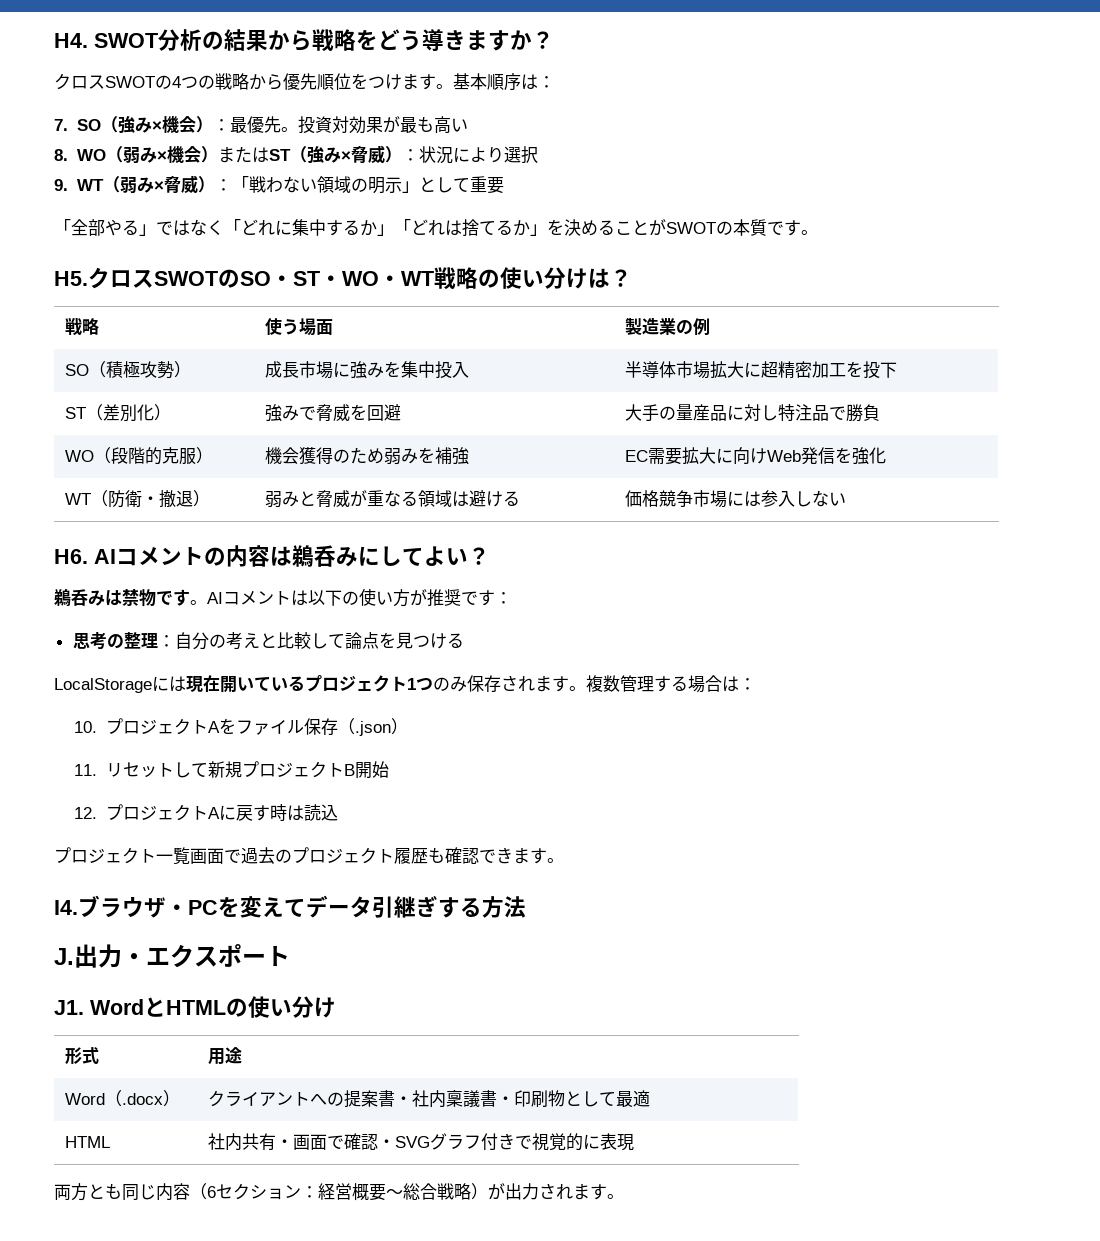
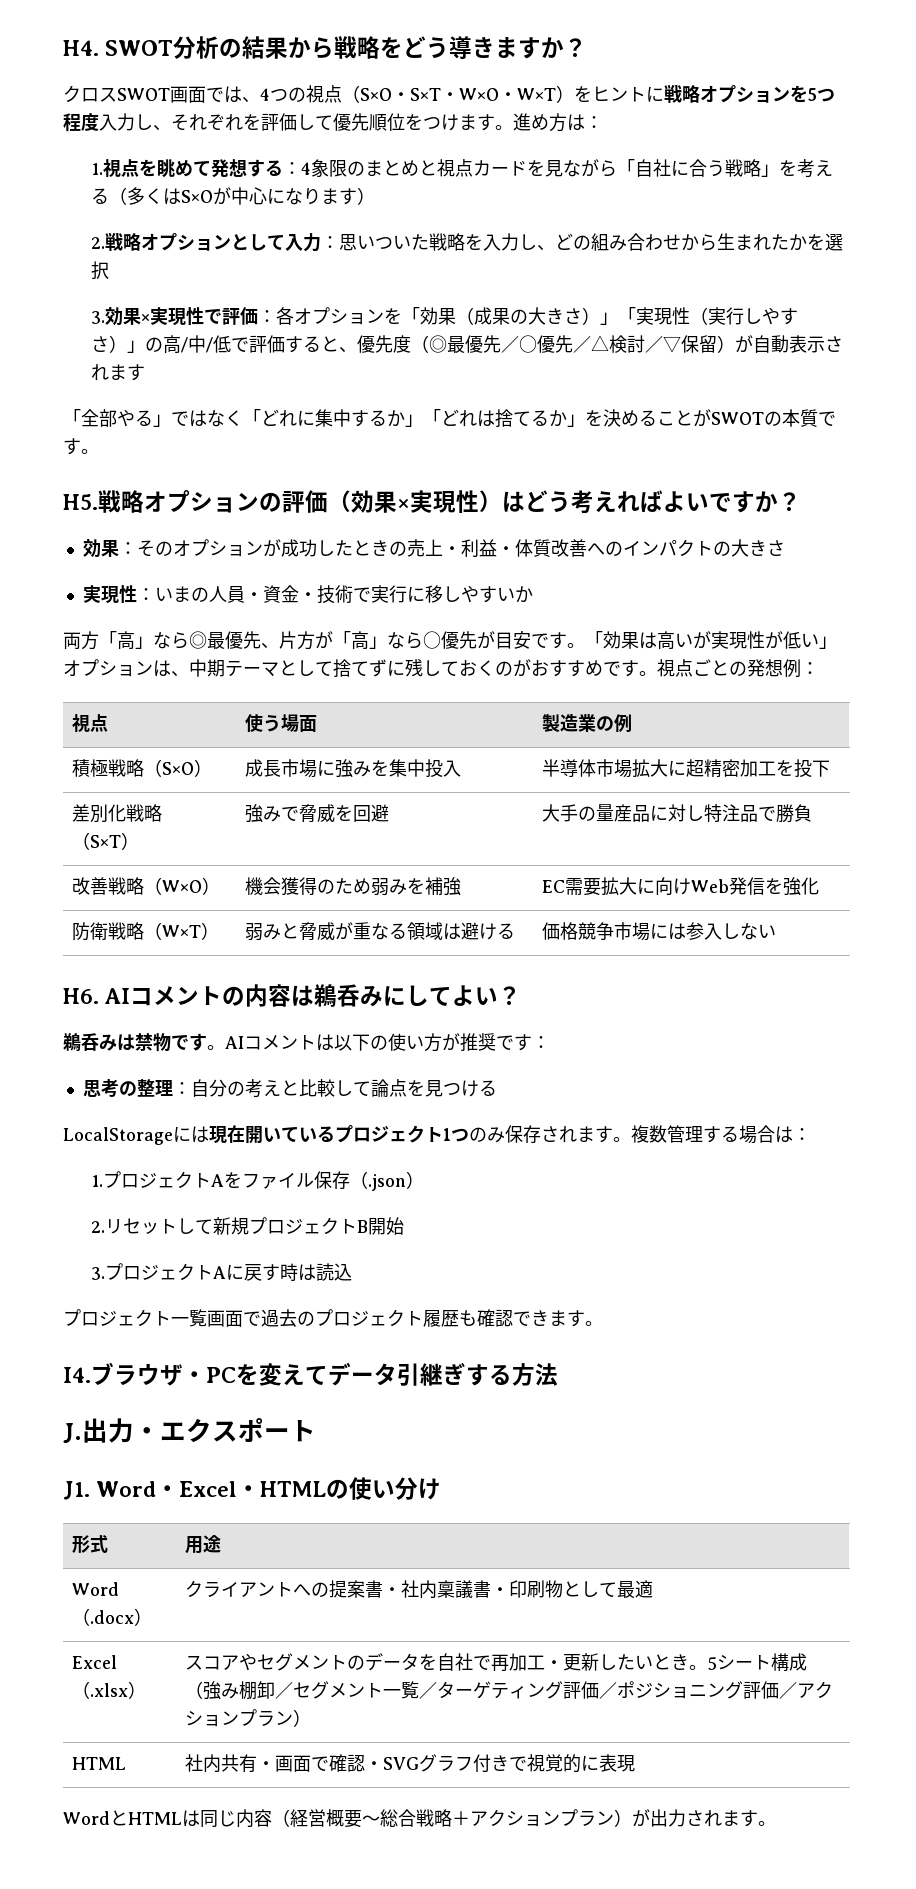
- クロスSWOTの4つの戦略から優先順位をつけます。
+ クロスSWOT画面では、4つの視点（S×O・S×T・W×O・W×T）をヒントに戦略オプションを5つ程度入力し、それぞれを評価して優先順位をつけます。
- 基本順序は：
- 7. SO（強み×機会）：最優先。投資対効果が最も高い
- 8. WO（弱み×機会）またはST（強み×脅威）：状況により選択
- 9. WT（弱み×脅威）：「戦わない領域の明示」として重要
+ 進め方は：
+ 1.視点を眺めて発想する：4象限のまとめと視点カードを見ながら「自社に合う戦略」を考える（多くはS×Oが中心になります）
+ 2.戦略オプションとして入力：思いついた戦略を入力し、どの組み合わせから生まれたかを選択
+ 3.効果×実現性で評価：各オプションを「効果（成果の大きさ）」「実現性（実行しやすさ）」の高/中/低で評価すると、優先度（◎最優先／○優先／△検討／▽保留）が自動表示されます
- H5.クロスSWOTのSO・ST・WO・WT戦略の使い分けは？
- 戦略 | 使う場面 | 製造業の例
+ H5.戦略オプションの評価（効果×実現性）はどう考えればよいですか？
+ 効果：そのオプションが成功したときの売上・利益・体質改善へのインパクトの大きさ
+ 実現性：いまの人員・資金・技術で実行に移しやすいか
+ 両方「高」なら◎最優先、片方が「高」なら○優先が目安です。「効果は高いが実現性が低い」オプションは、中期テーマとして捨てずに残しておくのがおすすめです。視点ごとの発想例：
+ 視点 | 使う場面 | 製造業の例
- SO（積極攻勢） | 成長市場に強みを集中投入 | 半導体市場拡大に超精密加工を投下
+ 積極戦略（S×O） | 成長市場に強みを集中投入 | 半導体市場拡大に超精密加工を投下
- ST（差別化） | 強みで脅威を回避 | 大手の量産品に対し特注品で勝負
+ 差別化戦略（S×T） | 強みで脅威を回避 | 大手の量産品に対し特注品で勝負
- WO（段階的克服） | 機会獲得のため弱みを補強 | EC需要拡大に向けWeb発信を強化
+ 改善戦略（W×O） | 機会獲得のため弱みを補強 | EC需要拡大に向けWeb発信を強化
- WT（防衛・撤退） | 弱みと脅威が重なる領域は避ける | 価格競争市場には参入しない
+ 防衛戦略（W×T） | 弱みと脅威が重なる領域は避ける | 価格競争市場には参入しない
- 10.プロジェクトAをファイル保存（.json）
+ 1.プロジェクトAをファイル保存（.json）
- 11.リセットして新規プロジェクトB開始
+ 2.リセットして新規プロジェクトB開始
- 12.プロジェクトAに戻す時は読込
+ 3.プロジェクトAに戻す時は読込
- J1. WordとHTMLの使い分け
+ J1. Word・Excel・HTMLの使い分け
+ Excel（.xlsx） | スコアやセグメントのデータを自社で再加工・更新したいとき。5シート構成（強み棚卸／セグメント一覧／ターゲティング評価／ポジショニング評価／アクションプラン）
- 両方とも同じ内容（6セクション：経営概要〜総合戦略）が出力されます。
+ WordとHTMLは同じ内容（経営概要〜総合戦略＋アクションプラン）が出力されます。

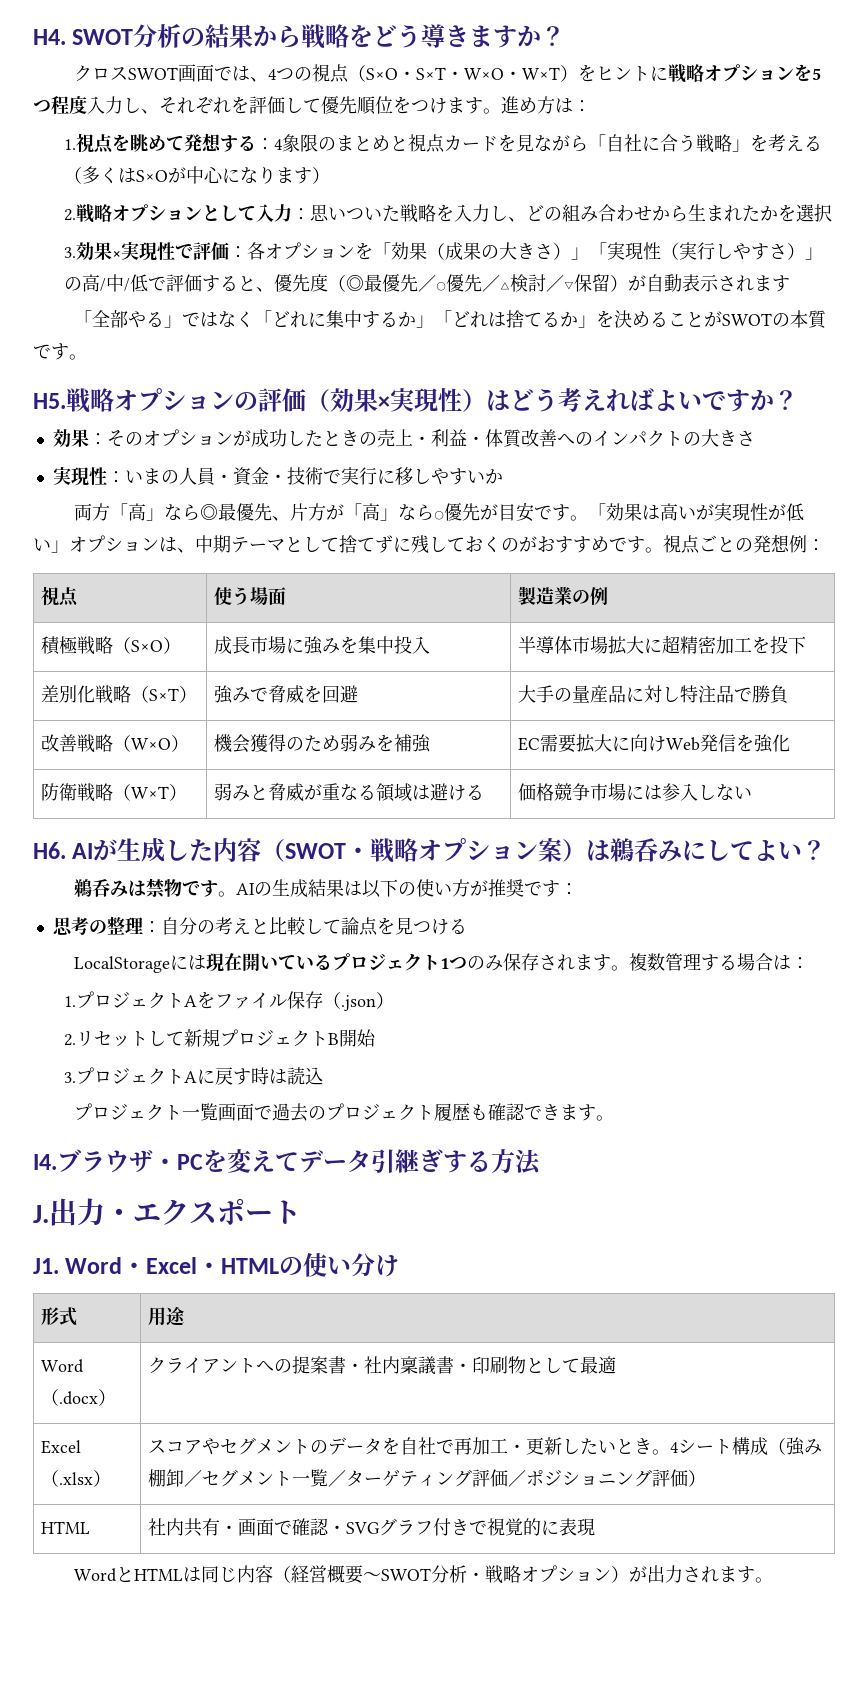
- H6. AIコメントの内容は鵜呑みにしてよい？
+ H6. AIが生成した内容（SWOT・戦略オプション案）は鵜呑みにしてよい？
- AIコメントは以下の使い方が推奨です：
+ AIの生成結果は以下の使い方が推奨です：
- 5シート構成（強み棚卸／セグメント一覧／ターゲティング評価／ポジショニング評価／アクションプラン）
+ 4シート構成（強み棚卸／セグメント一覧／ターゲティング評価／ポジショニング評価）
- WordとHTMLは同じ内容（経営概要〜総合戦略＋アクションプラン）が出力されます。
+ WordとHTMLは同じ内容（経営概要〜SWOT分析・戦略オプション）が出力されます。

